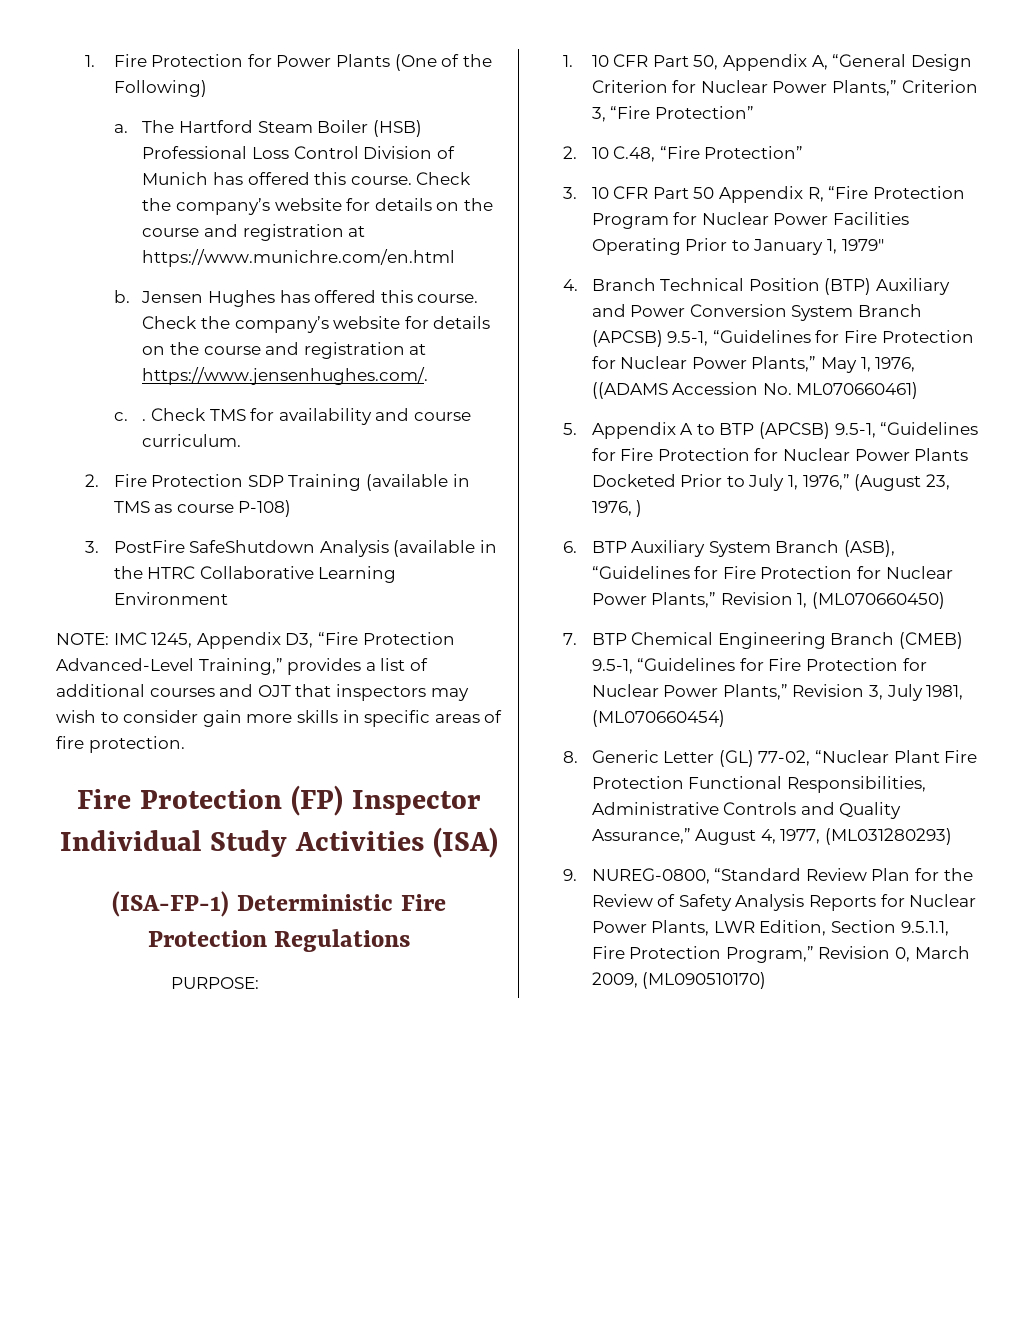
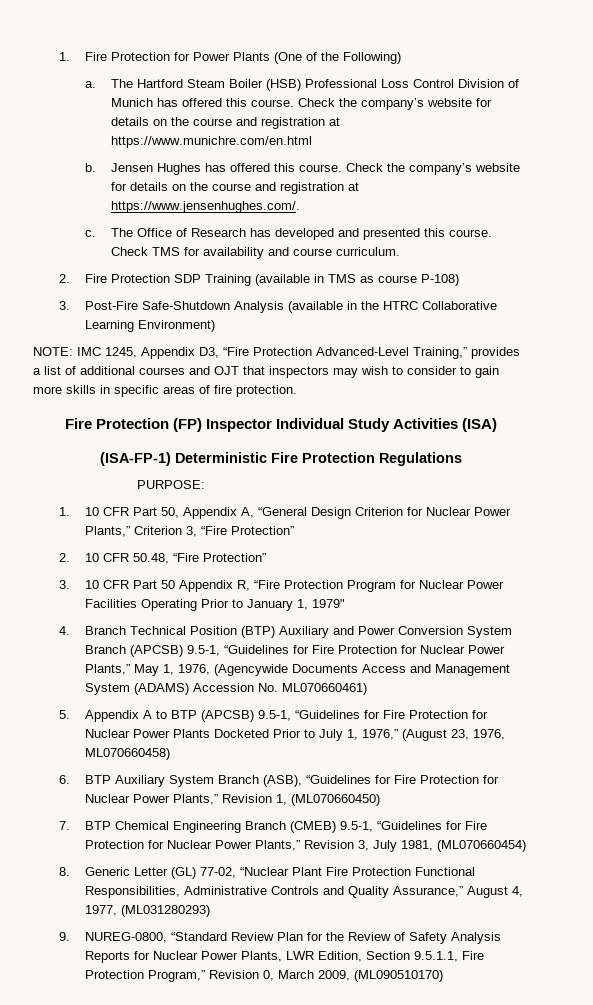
- c. .
+ c. The Office of Research has developed and presented this course.
- 3. PostFire SafeShutdown Analysis (available in the HTRC Collaborative Learning Environment
+ 3. Post-Fire Safe-Shutdown Analysis (available in the HTRC Collaborative Learning Environment)
- NOTE: IMC 1245, Appendix D3, “Fire Protection Advanced-Level Training,” provides a list of additional courses and OJT that inspectors may wish to consider gain more skills in specific areas of fire protection.
+ NOTE: IMC 1245, Appendix D3, “Fire Protection Advanced-Level Training,” provides a list of additional courses and OJT that inspectors may wish to consider to gain more skills in specific areas of fire protection.
- 2. 10 C.48, “Fire Protection”
+ 2. 10 CFR 50.48, “Fire Protection”
- 4. Branch Technical Position (BTP) Auxiliary and Power Conversion System Branch (APCSB) 9.5-1, “Guidelines for Fire Protection for Nuclear Power Plants,” May 1, 1976, ((ADAMS Accession No. ML070660461)
+ 4. Branch Technical Position (BTP) Auxiliary and Power Conversion System Branch (APCSB) 9.5-1, “Guidelines for Fire Protection for Nuclear Power Plants,” May 1, 1976, (Agencywide Documents Access and Management System (ADAMS) Accession No. ML070660461)
- 5. Appendix A to BTP (APCSB) 9.5-1, “Guidelines for Fire Protection for Nuclear Power Plants Docketed Prior to July 1, 1976,” (August 23, 1976, )
+ 5. Appendix A to BTP (APCSB) 9.5-1, “Guidelines for Fire Protection for Nuclear Power Plants Docketed Prior to July 1, 1976,” (August 23, 1976, ML070660458)

